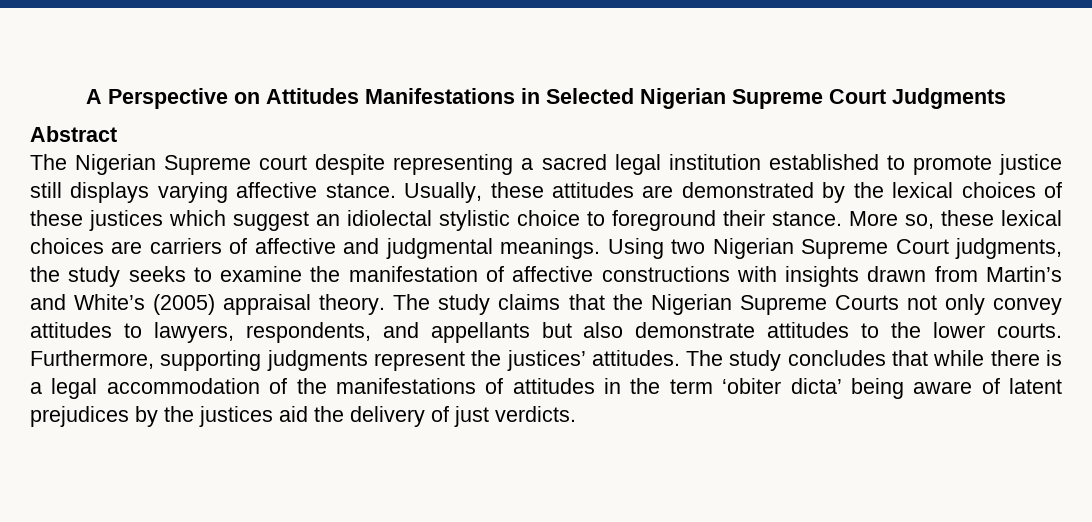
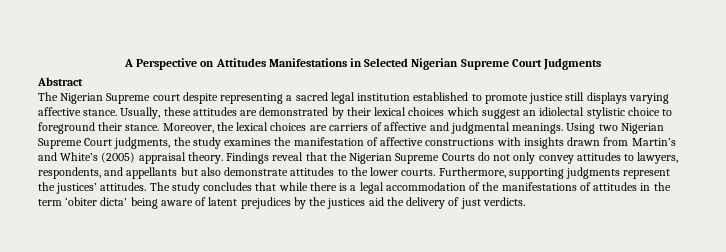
- Usually, these attitudes are demonstrated by the lexical choices of these justices which suggest an idiolectal stylistic choice to foreground their stance.
+ Usually, these attitudes are demonstrated by their lexical choices which suggest an idiolectal stylistic choice to foreground their stance.
- More so, these lexical choices are carriers of affective and judgmental meanings.
+ Moreover, the lexical choices are carriers of affective and judgmental meanings.
- Using two Nigerian Supreme Court judgments, the study seeks to examine the manifestation of affective constructions with insights drawn from Martin’s and White’s (2005) appraisal theory.
+ Using two Nigerian Supreme Court judgments, the study examines the manifestation of affective constructions with insights drawn from Martin’s and White’s (2005) appraisal theory.
- The study claims that the Nigerian Supreme Courts not only convey attitudes to lawyers, respondents, and appellants but also demonstrate attitudes to the lower courts.
+ Findings reveal that the Nigerian Supreme Courts do not only convey attitudes to lawyers, respondents, and appellants but also demonstrate attitudes to the lower courts.

